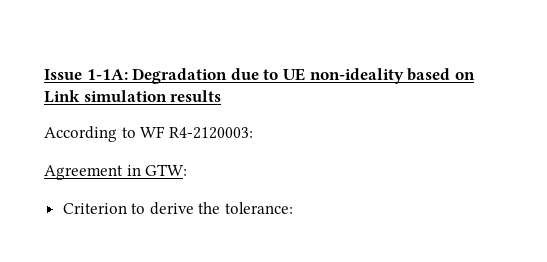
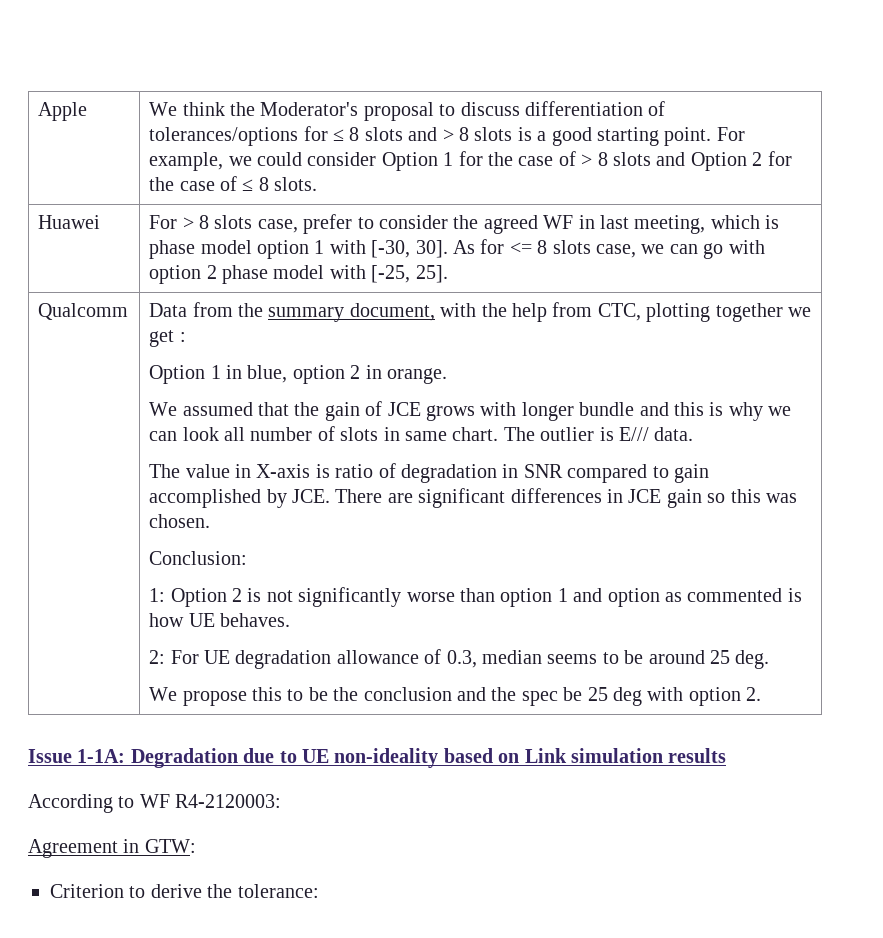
+ Apple | We think the Moderator's proposal to discuss differentiation of tolerances/options for ≤ 8 slots and > 8 slots is a good starting point. For example, we could consider Option 1 for the case of > 8 slots and Option 2 for the case of ≤ 8 slots.
+ Huawei | For > 8 slots case, prefer to consider the agreed WF in last meeting, which is phase model option 1 with [-30, 30]. As for <= 8 slots case, we can go with option 2 phase model with [-25, 25].
+ Qualcomm | Data from the summary document, with the help from CTC, plotting together we get :
+ Option 1 in blue, option 2 in orange.
+ We assumed that the gain of JCE grows with longer bundle and this is why we can look all number of slots in same chart. The outlier is E/// data.
+ The value in X-axis is ratio of degradation in SNR compared to gain accomplished by JCE. There are significant differences in JCE gain so this was chosen.
+ Conclusion:
+ 1: Option 2 is not significantly worse than option 1 and option as commented is how UE behaves.
+ 2: For UE degradation allowance of 0.3, median seems to be around 25 deg.
+ We propose this to be the conclusion and the spec be 25 deg with option 2.

